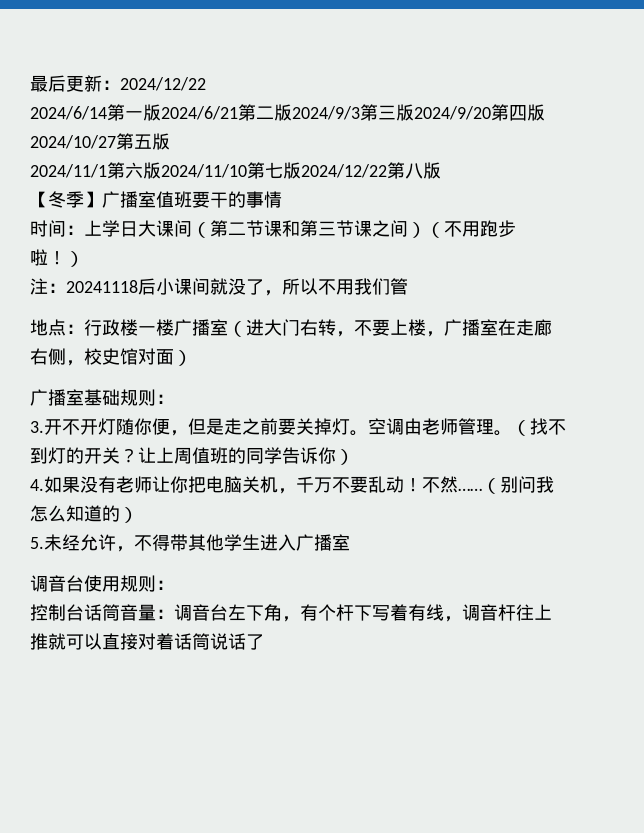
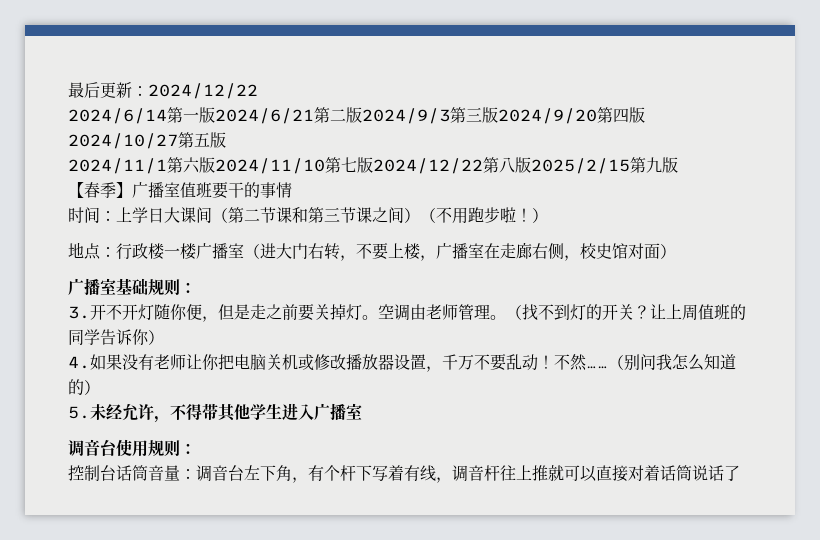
- 2024/11/1第六版2024/11/10第七版2024/12/22第八版
+ 2024/11/1第六版2024/11/10第七版2024/12/22第八版2025/2/15第九版
- 【冬季】广播室值班要干的事情
+ 【春季】广播室值班要干的事情
- 注：20241118后小课间就没了，所以不用我们管
- 4.如果没有老师让你把电脑关机，千万不要乱动！
+ 4.如果没有老师让你把电脑关机或修改播放器设置，千万不要乱动！

